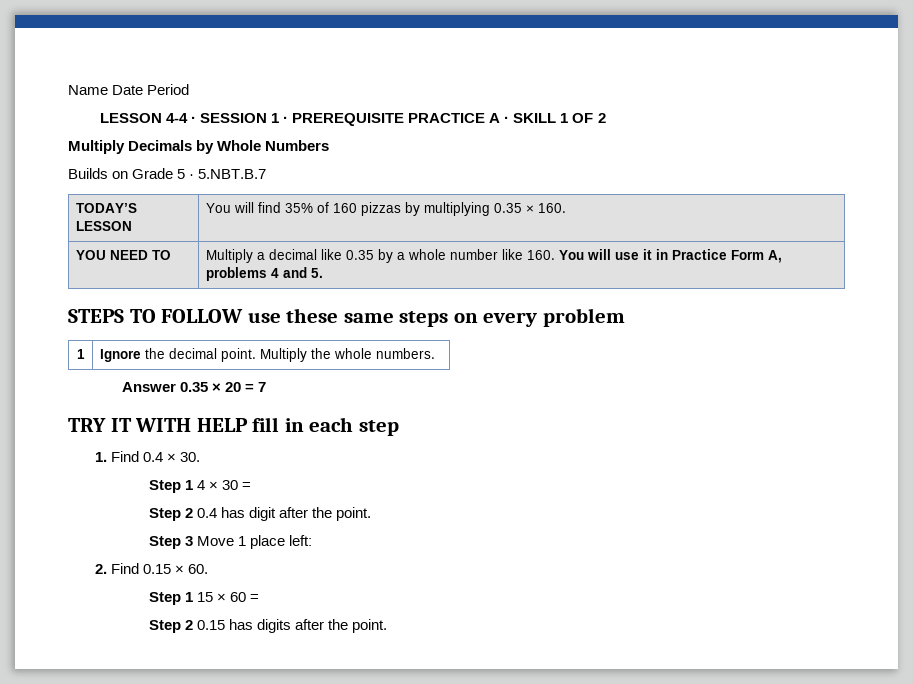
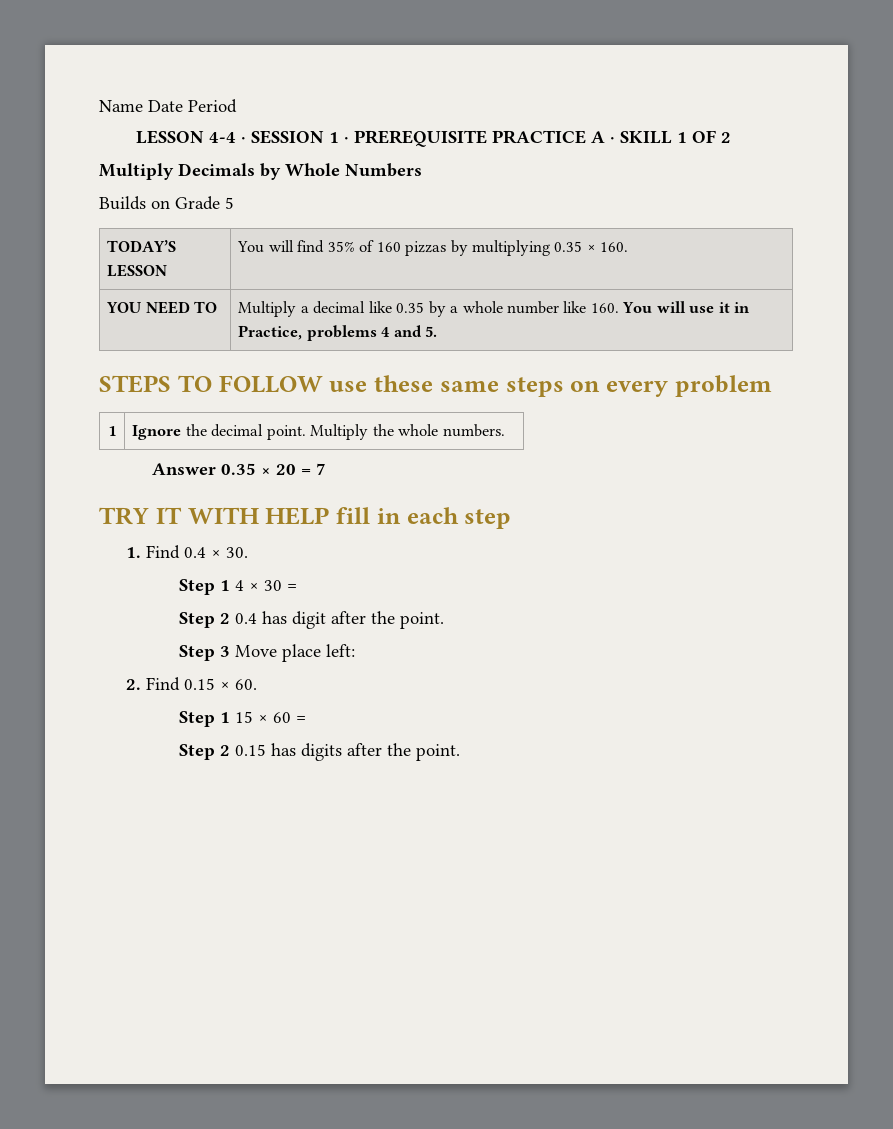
- Builds on Grade 5 · 5.NBT.B.7
+ Builds on Grade 5
- YOU NEED TO | Multiply a decimal like 0.35 by a whole number like 160. You will use it in Practice Form A, problems 4 and 5.
+ YOU NEED TO | Multiply a decimal like 0.35 by a whole number like 160. You will use it in Practice, problems 4 and 5.
- Step 3 Move 1 place left:
+ Step 3 Move place left:

